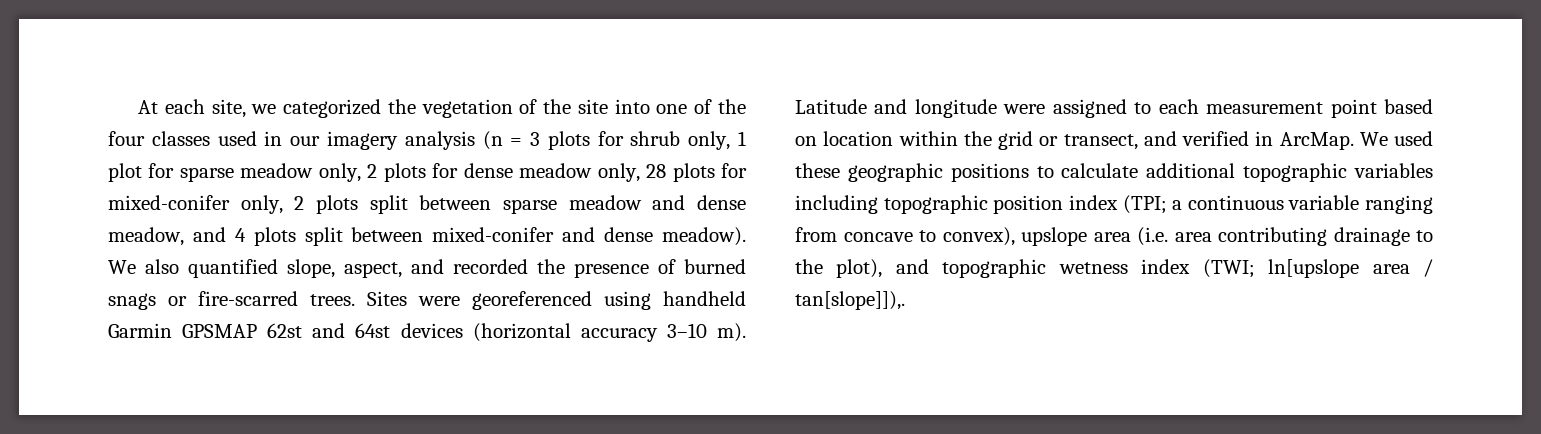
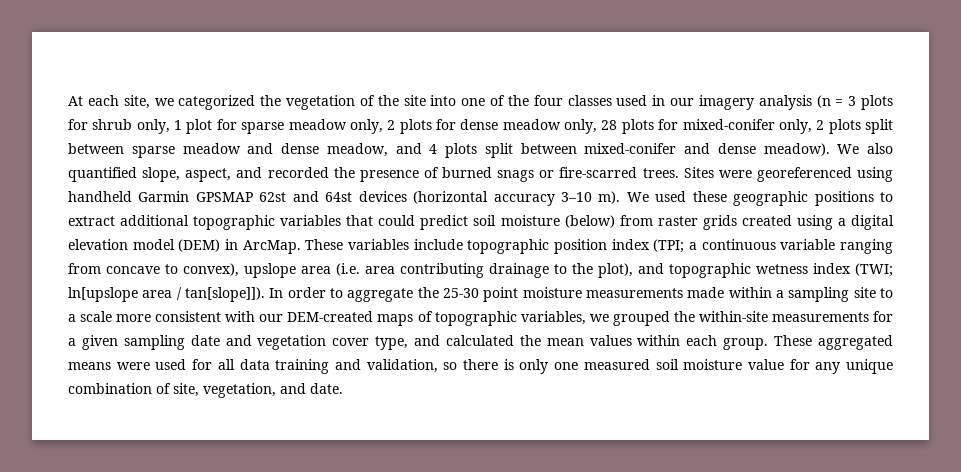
- Latitude and longitude were assigned to each measurement point based on location within the grid or transect, and verified in ArcMap.
- We used these geographic positions to calculate additional topographic variables including topographic position index (TPI; a continuous variable ranging from concave to convex), upslope area (i.e. area contributing drainage to the plot), and topographic wetness index (TWI; ln[upslope area / tan[slope]]),.
+ We used these geographic positions to extract additional topographic variables that could predict soil moisture (below) from raster grids created using a digital elevation model (DEM) in ArcMap. These variables include topographic position index (TPI; a continuous variable ranging from concave to convex), upslope area (i.e. area contributing drainage to the plot), and topographic wetness index (TWI; ln[upslope area / tan[slope]]). In order to aggregate the 25-30 point moisture measurements made within a sampling site to a scale more consistent with our DEM-created maps of topographic variables, we grouped the within-site measurements for a given sampling date and vegetation cover type, and calculated the mean values within each group. These aggregated means were used for all data training and validation, so there is only one measured soil moisture value for any unique combination of site, vegetation, and date.

